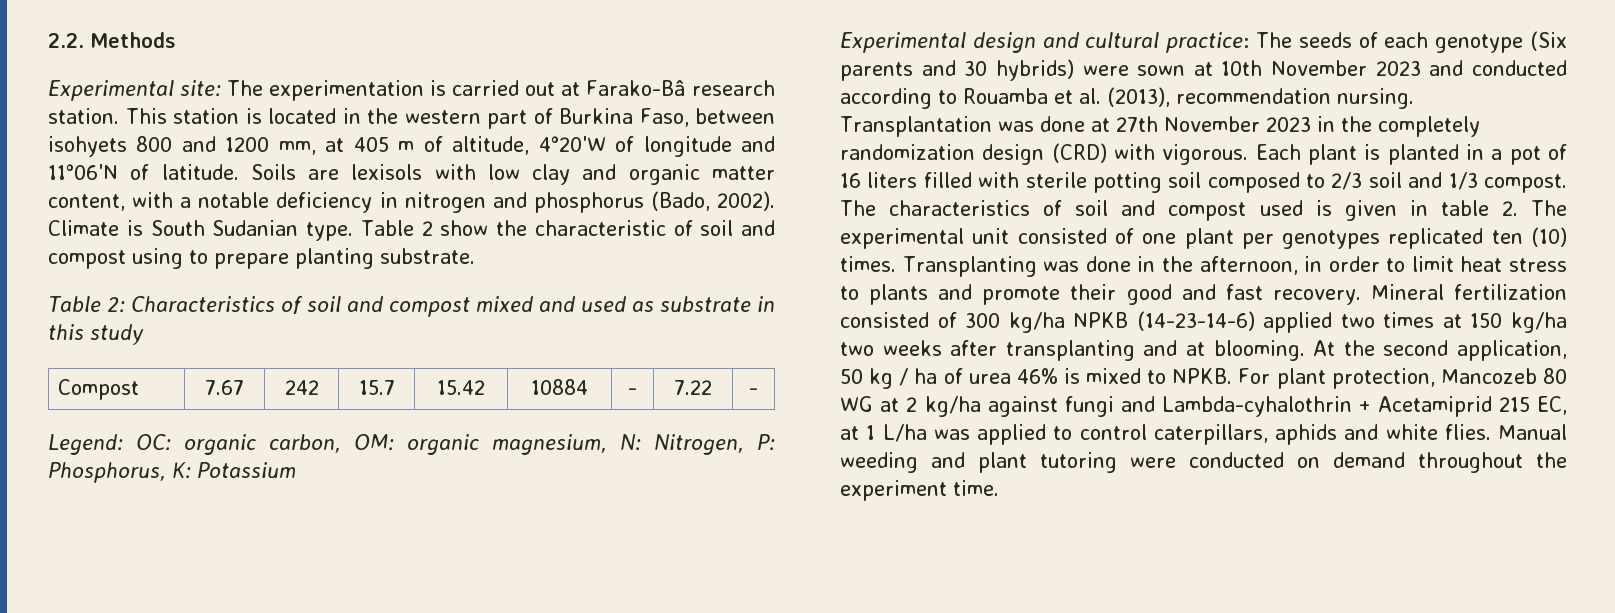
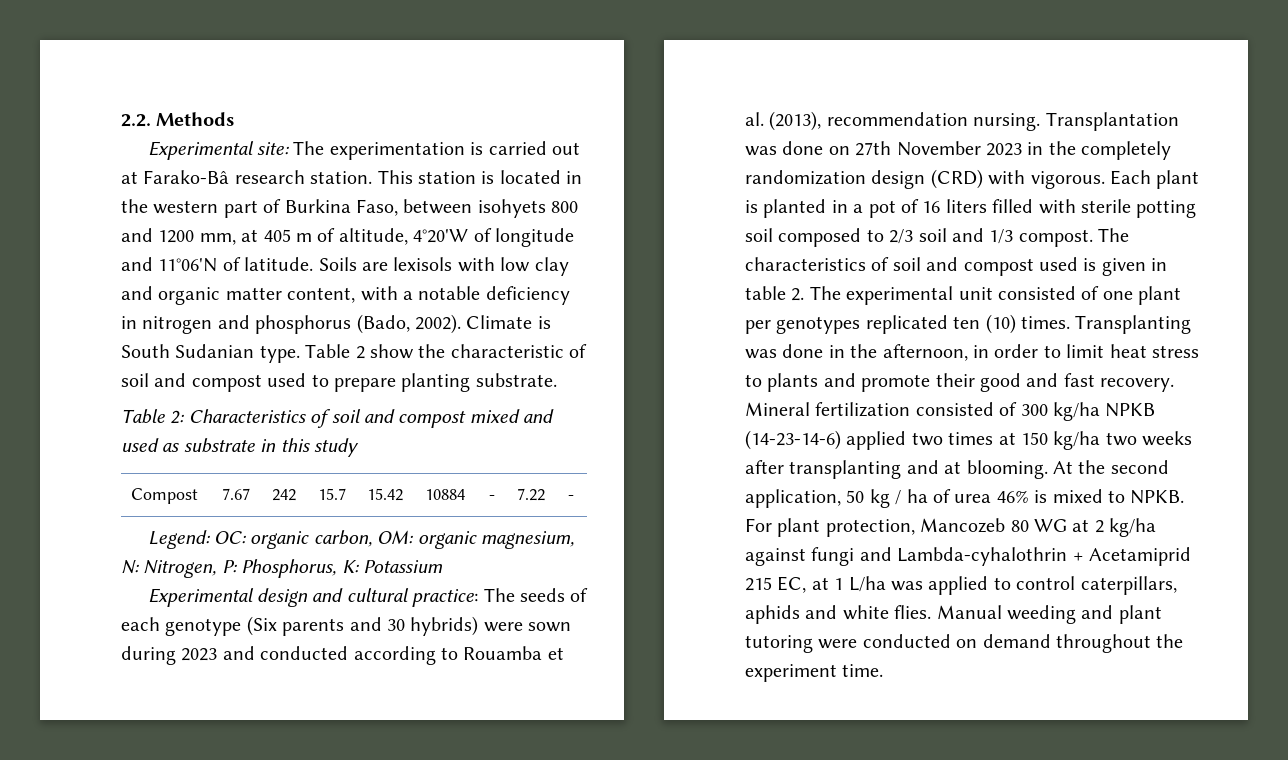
- Table 2 show the characteristic of soil and compost using to prepare planting substrate.
+ Table 2 show the characteristic of soil and compost used to prepare planting substrate.
- Experimental design and cultural practice: The seeds of each genotype (Six parents and 30 hybrids) were sown at 10th November 2023 and conducted according to Rouamba et al. (2013), recommendation nursing.
+ Experimental design and cultural practice: The seeds of each genotype (Six parents and 30 hybrids) were sown during 2023 and conducted according to Rouamba et al. (2013), recommendation nursing.
- Transplantation was done at 27th November 2023 in the completely randomization design (CRD) with vigorous.
+ Transplantation was done on 27th November 2023 in the completely randomization design (CRD) with vigorous.

